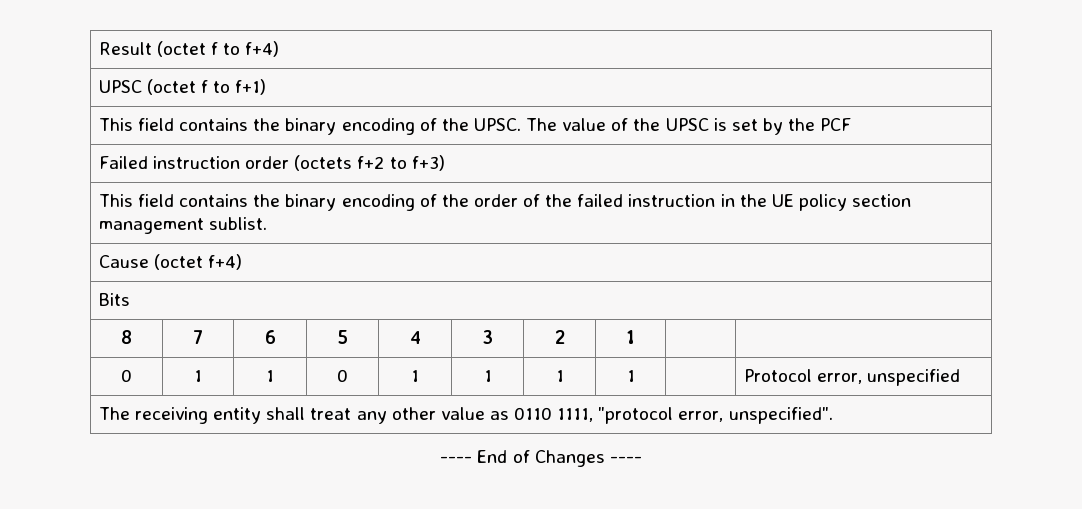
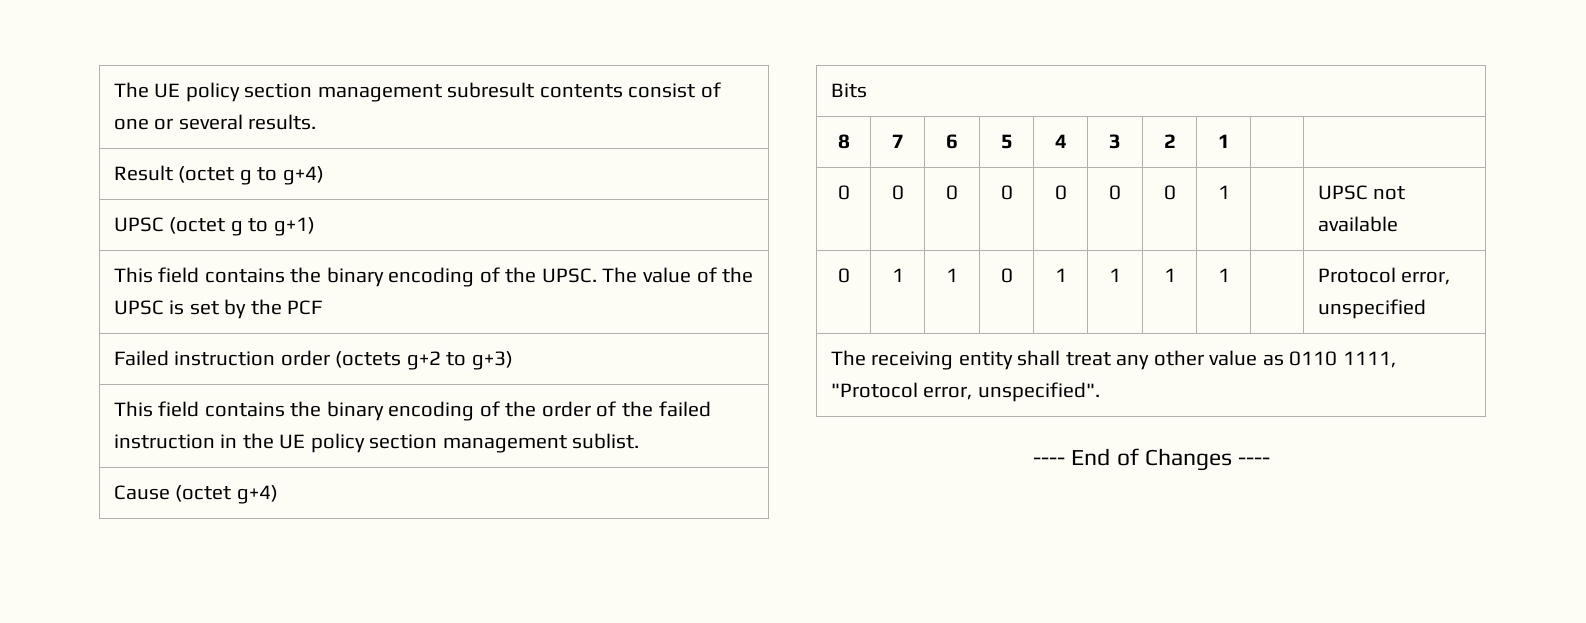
- Result (octet f to f+4)
+ The UE policy section management subresult contents consist of one or several results.
+ Result (octet g to g+4)
- UPSC (octet f to f+1)
+ UPSC (octet g to g+1)
- Failed instruction order (octets f+2 to f+3)
+ Failed instruction order (octets g+2 to g+3)
- Cause (octet f+4)
+ Cause (octet g+4)
+ 0 | 0 | 0 | 0 | 0 | 0 | 0 | 1 | | UPSC not available
- The receiving entity shall treat any other value as 0110 1111, "protocol error, unspecified".
+ The receiving entity shall treat any other value as 0110 1111, "Protocol error, unspecified".

